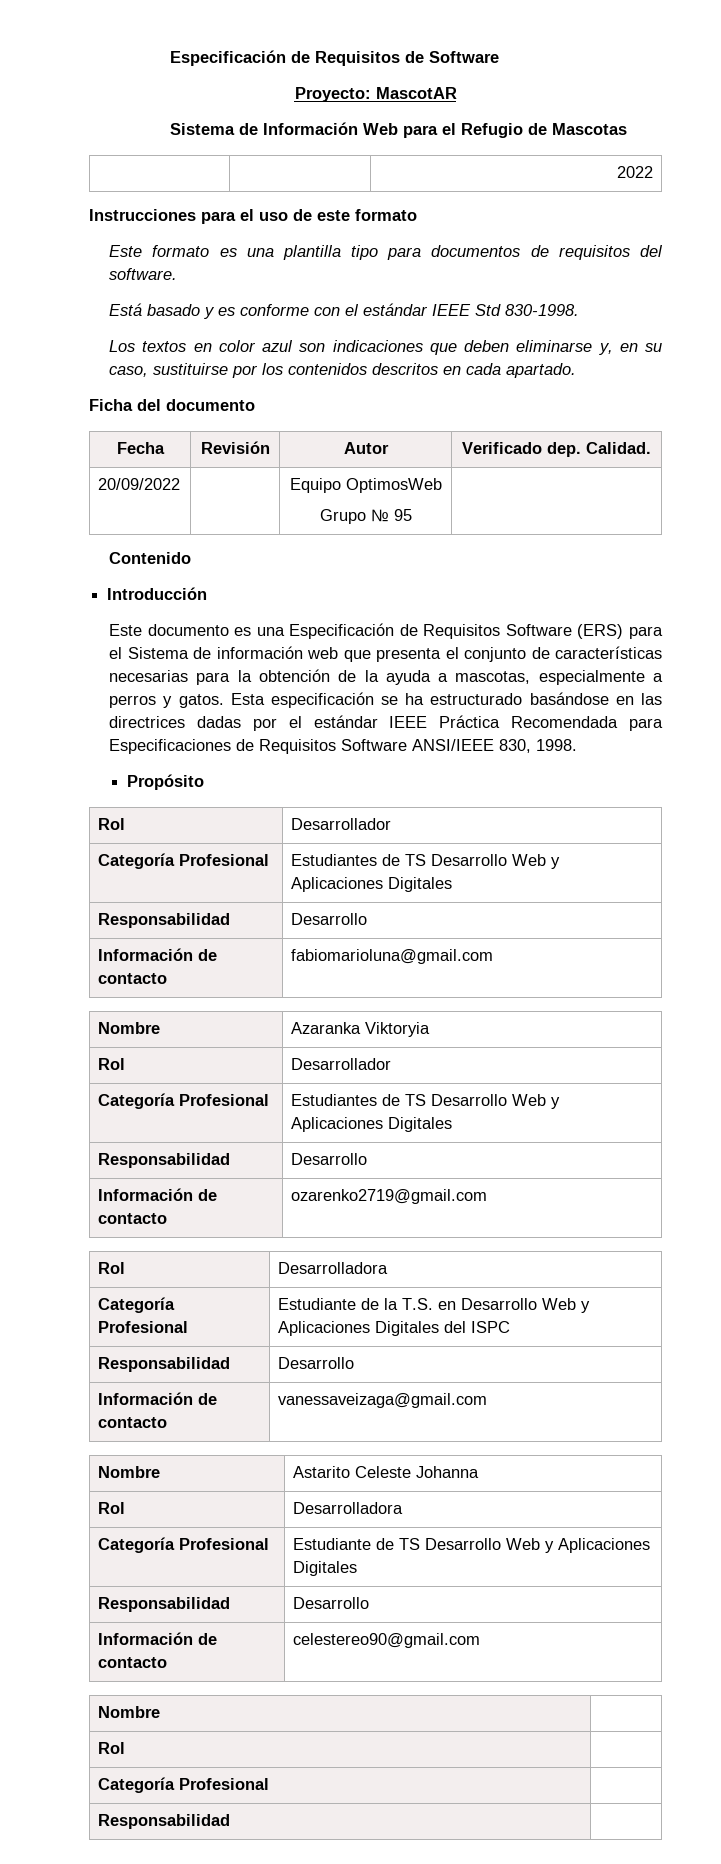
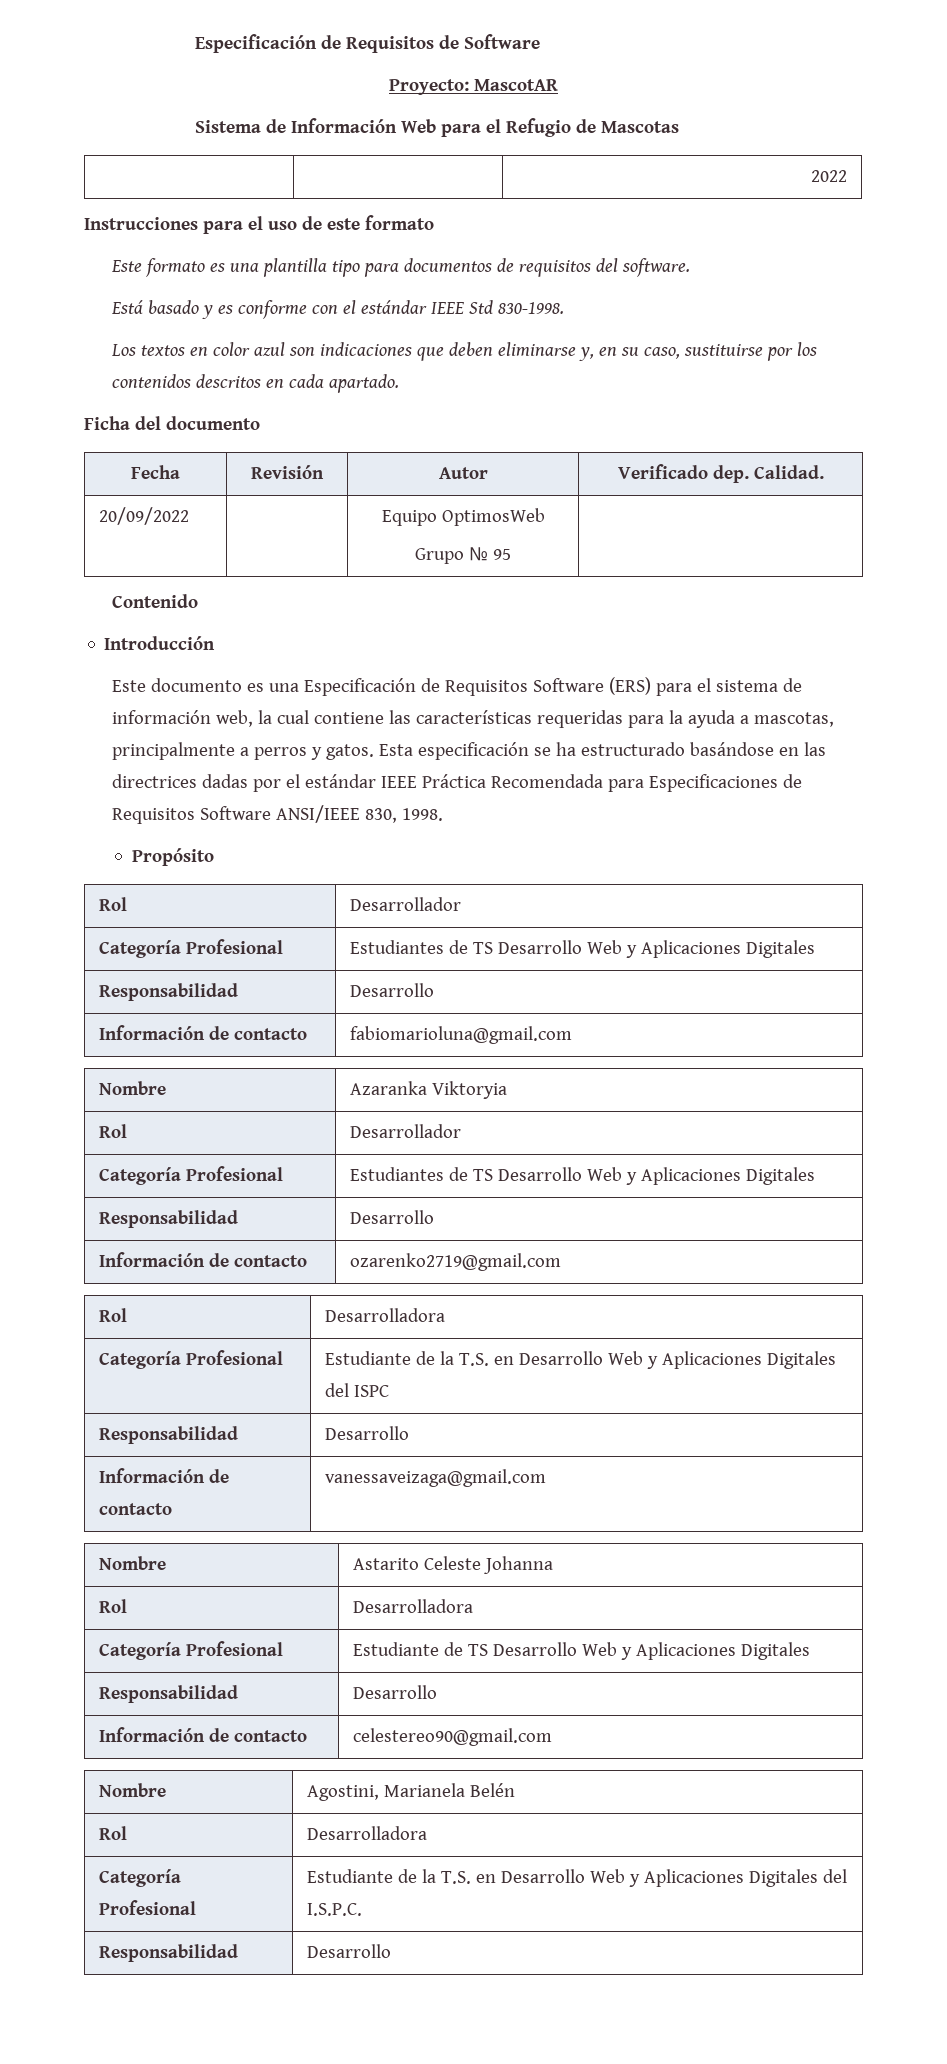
- Este documento es una Especificación de Requisitos Software (ERS) para el Sistema de información web que presenta el conjunto de características necesarias para la obtención de la ayuda a mascotas, especialmente a perros y gatos.
+ Este documento es una Especificación de Requisitos Software (ERS) para el sistema de información web, la cual contiene las características requeridas para la ayuda a mascotas, principalmente a perros y gatos.
  Información de contacto | celestereo90@gmail.com
- Nombre |
- Rol |
- Categoría Profesional |
- Responsabilidad |
+ Nombre | Agostini, Marianela Belén
+ Rol | Desarrolladora
+ Categoría Profesional | Estudiante de la T.S. en Desarrollo Web y Aplicaciones Digitales del I.S.P.C.
+ Responsabilidad | Desarrollo

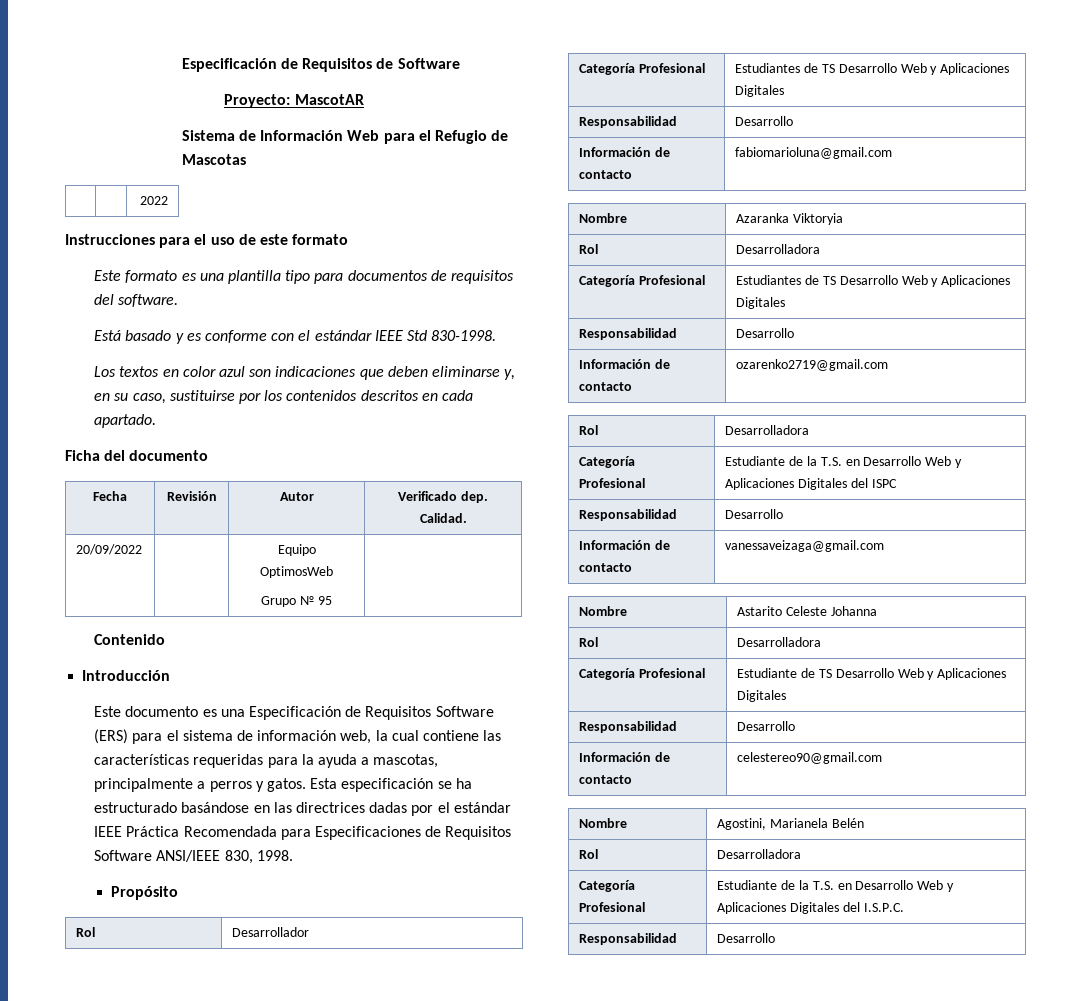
  Nombre | Azaranka Viktoryia
- Rol | Desarrollador
+ Rol | Desarrolladora

